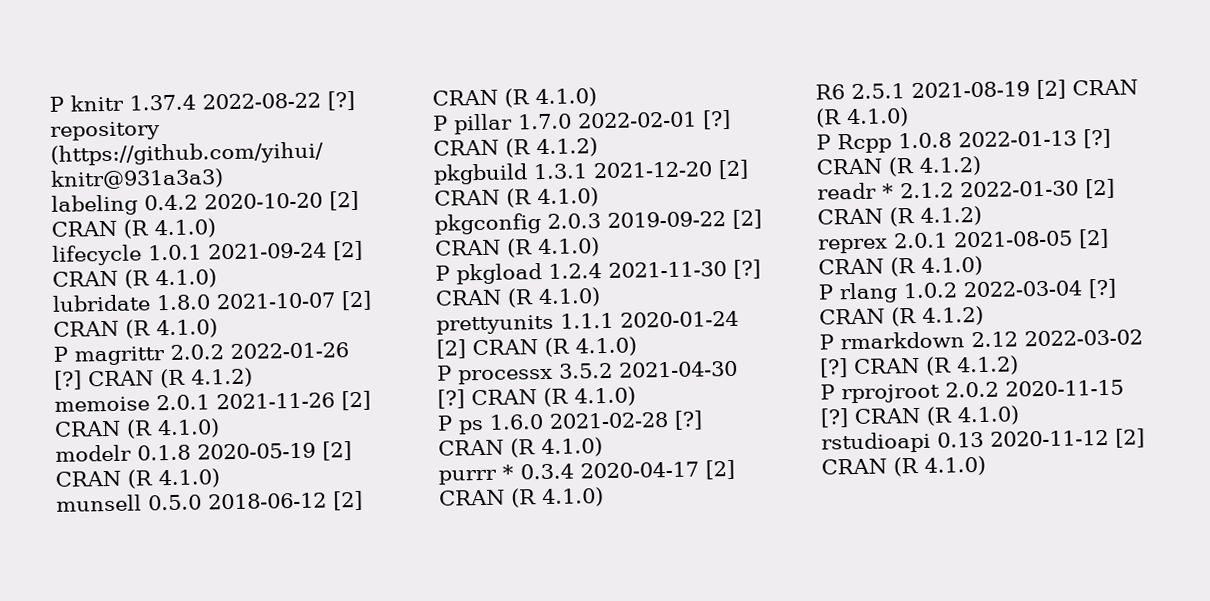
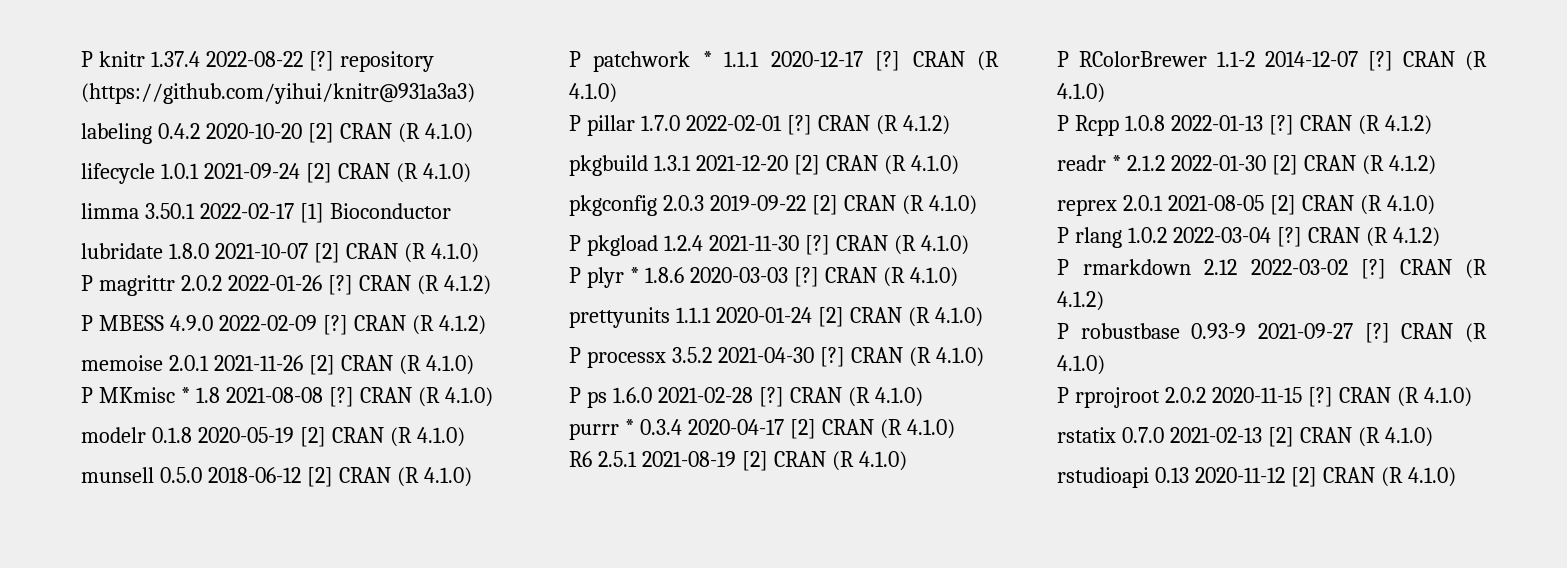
+ limma 3.50.1 2022-02-17 [1] Bioconductor
+ P MBESS 4.9.0 2022-02-09 [?] CRAN (R 4.1.2)
+ P MKmisc * 1.8 2021-08-08 [?] CRAN (R 4.1.0)
+ P patchwork * 1.1.1 2020-12-17 [?] CRAN (R 4.1.0)
+ P plyr * 1.8.6 2020-03-03 [?] CRAN (R 4.1.0)
+ P RColorBrewer 1.1-2 2014-12-07 [?] CRAN (R 4.1.0)
+ P robustbase 0.93-9 2021-09-27 [?] CRAN (R 4.1.0)
+ rstatix 0.7.0 2021-02-13 [2] CRAN (R 4.1.0)

